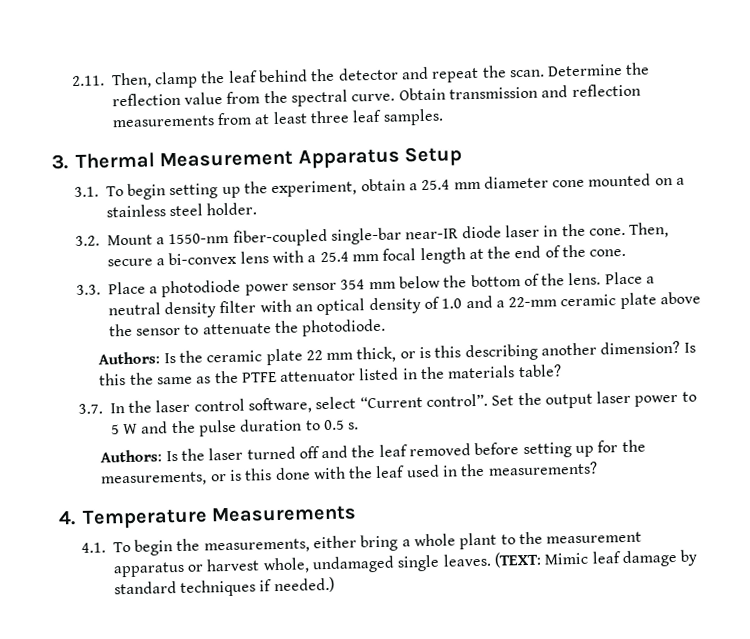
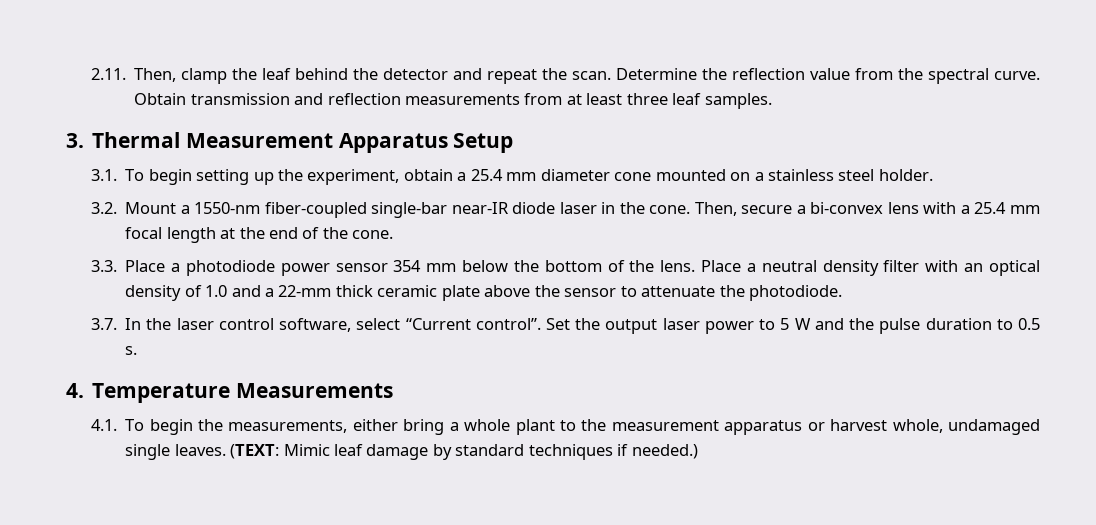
- Place a neutral density filter with an optical density of 1.0 and a 22-mm ceramic plate above the sensor to attenuate the photodiode.
+ Place a neutral density filter with an optical density of 1.0 and a 22-mm thick ceramic plate above the sensor to attenuate the photodiode.
- Authors: Is the ceramic plate 22 mm thick, or is this describing another dimension? Is this the same as the PTFE attenuator listed in the materials table?
- Authors: Is the laser turned off and the leaf removed before setting up for the measurements, or is this done with the leaf used in the measurements?

